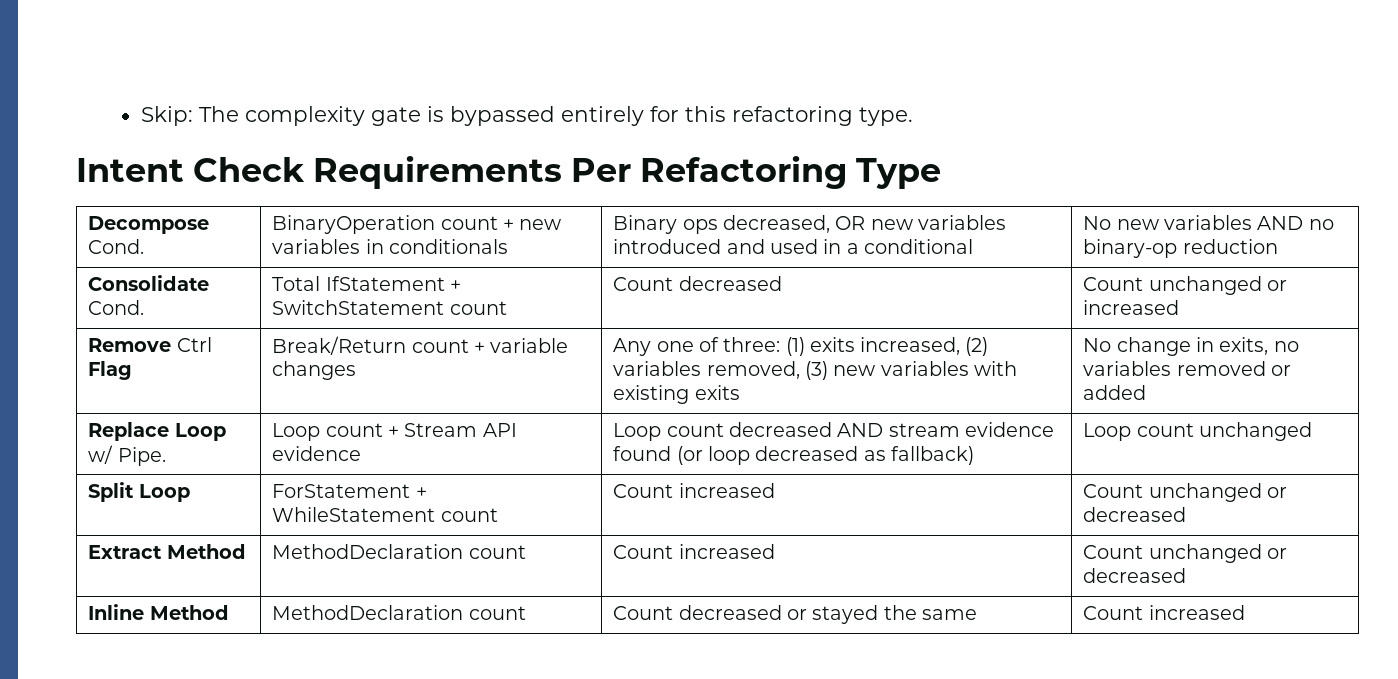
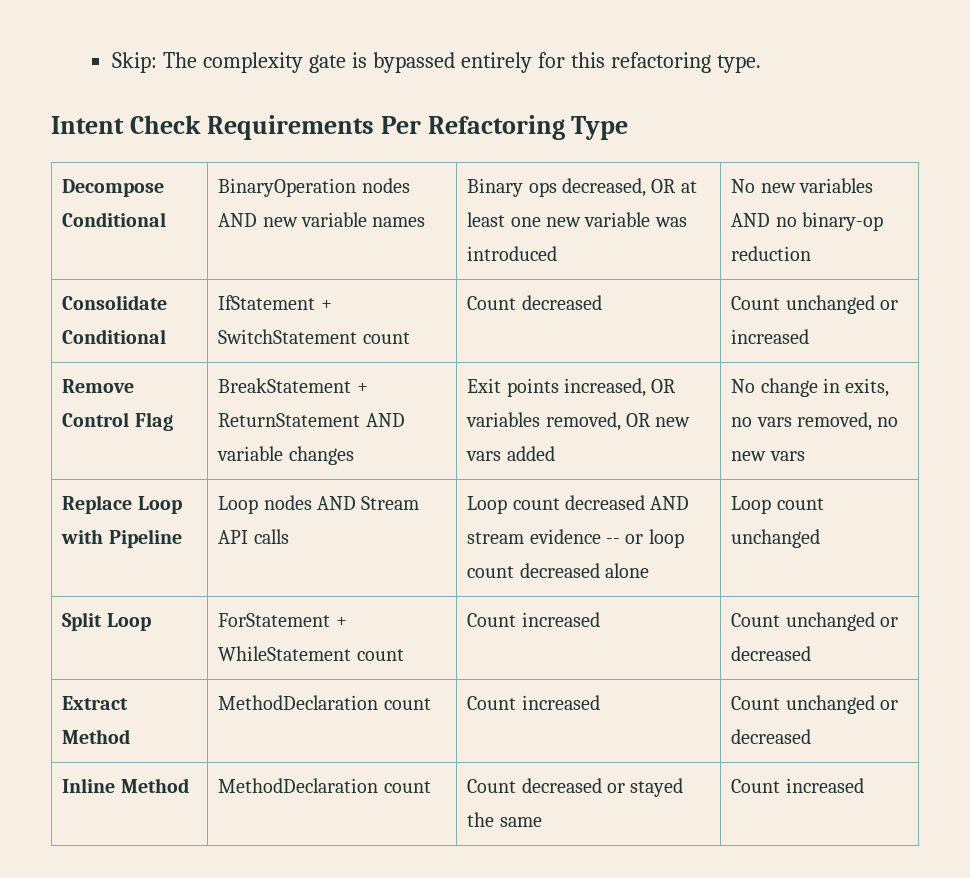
- Decompose Cond. | BinaryOperation count + new variables in conditionals | Binary ops decreased, OR new variables introduced and used in a conditional | No new variables AND no binary-op reduction
+ Decompose Conditional | BinaryOperation nodes AND new variable names | Binary ops decreased, OR at least one new variable was introduced | No new variables AND no binary-op reduction
- Consolidate Cond. | Total IfStatement + SwitchStatement count | Count decreased | Count unchanged or increased
+ Consolidate Conditional | IfStatement + SwitchStatement count | Count decreased | Count unchanged or increased
- Remove Ctrl Flag | Break/Return count + variable changes | Any one of three: (1) exits increased, (2) variables removed, (3) new variables with existing exits | No change in exits, no variables removed or added
+ Remove Control Flag | BreakStatement + ReturnStatement AND variable changes | Exit points increased, OR variables removed, OR new vars added | No change in exits, no vars removed, no new vars
- Replace Loop w/ Pipe. | Loop count + Stream API evidence | Loop count decreased AND stream evidence found (or loop decreased as fallback) | Loop count unchanged
+ Replace Loop with Pipeline | Loop nodes AND Stream API calls | Loop count decreased AND stream evidence -- or loop count decreased alone | Loop count unchanged

